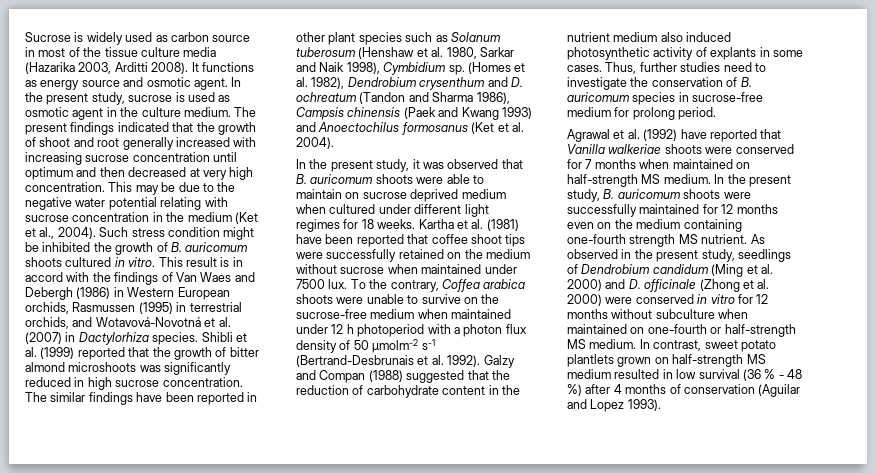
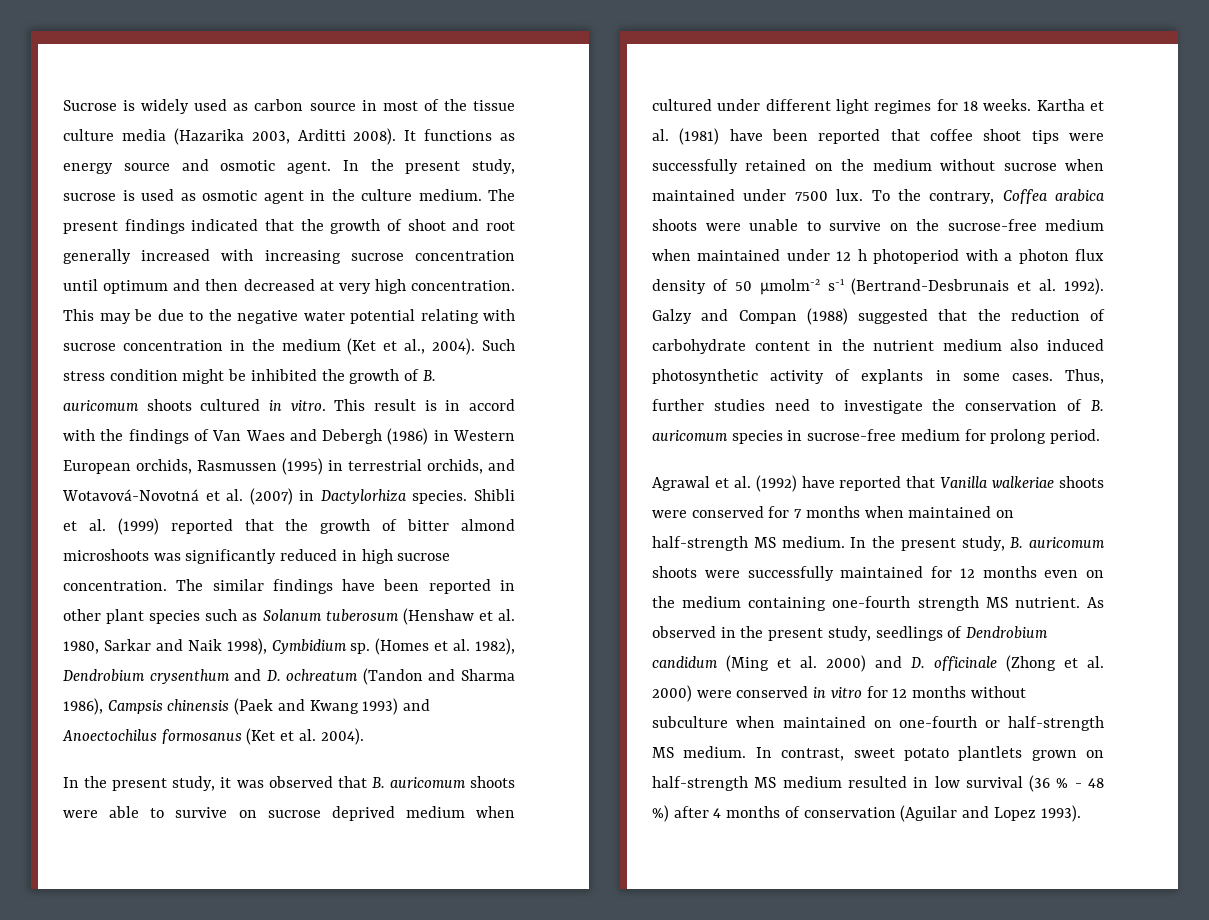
- In the present study, it was observed that B. auricomum shoots were able to maintain on sucrose deprived medium when cultured under different light regimes for 18 weeks.
+ In the present study, it was observed that B. auricomum shoots were able to survive on sucrose deprived medium when cultured under different light regimes for 18 weeks.

